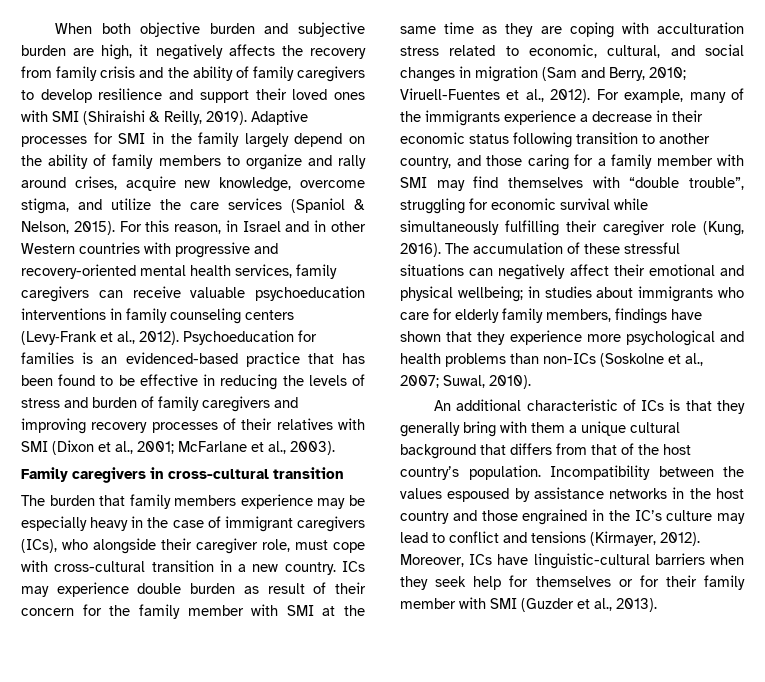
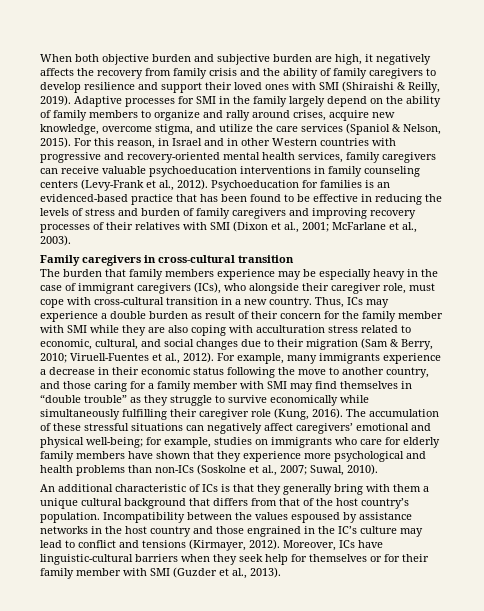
- ICs may experience double burden as result of their concern for the family member with SMI at the same time as they are coping with acculturation stress related to economic, cultural, and social changes in migration (Sam and Berry, 2010; Viruell-Fuentes et al., 2012).
+ Thus, ICs may experience a double burden as result of their concern for the family member with SMI while they are also coping with acculturation stress related to economic, cultural, and social changes due to their migration (Sam & Berry, 2010; Viruell-Fuentes et al., 2012).
- For example, many of the immigrants experience a decrease in their economic status following transition to another country, and those caring for a family member with SMI may find themselves with “double trouble”, struggling for economic survival while simultaneously fulfilling their caregiver role (Kung, 2016).
+ For example, many immigrants experience a decrease in their economic status following the move to another country, and those caring for a family member with SMI may find themselves in “double trouble” as they struggle to survive economically while simultaneously fulfilling their caregiver role (Kung, 2016).
- The accumulation of these stressful situations can negatively affect their emotional and physical wellbeing; in studies about immigrants who care for elderly family members, findings have shown that they experience more psychological and health problems than non-ICs (Soskolne et al., 2007; Suwal, 2010).
+ The accumulation of these stressful situations can negatively affect caregivers’ emotional and physical well-being; for example, studies on immigrants who care for elderly family members have shown that they experience more psychological and health problems than non-ICs (Soskolne et al., 2007; Suwal, 2010).

